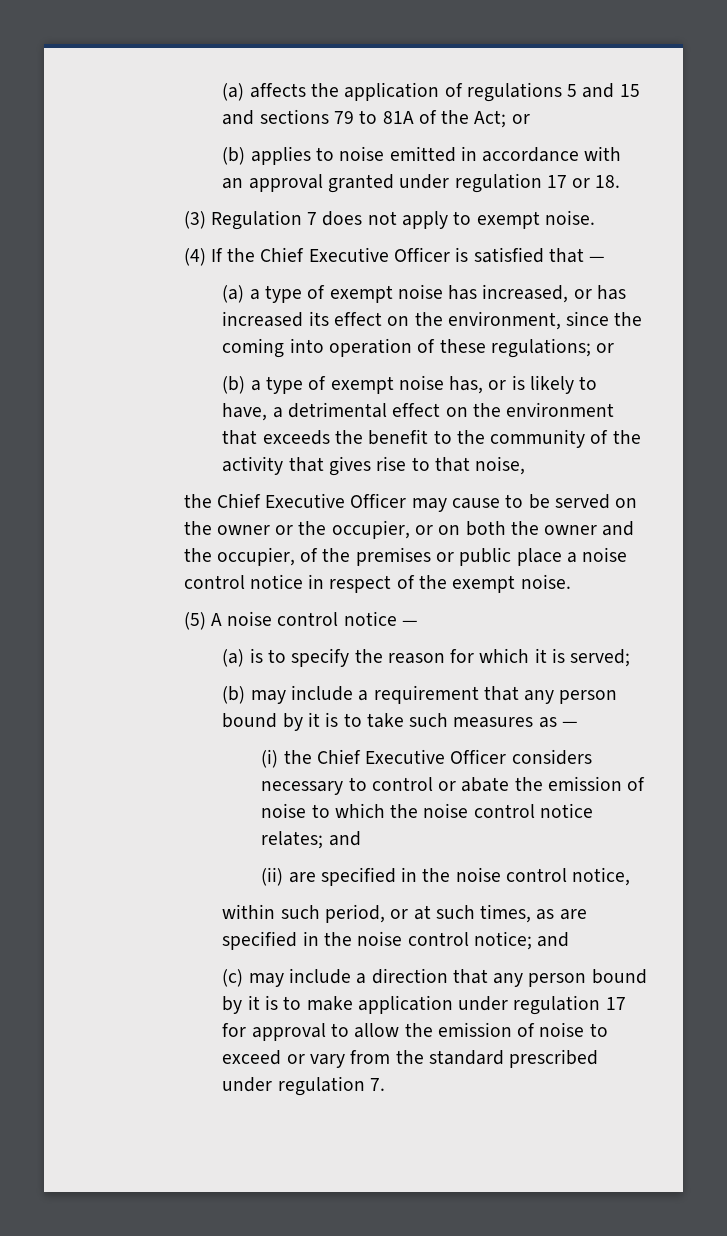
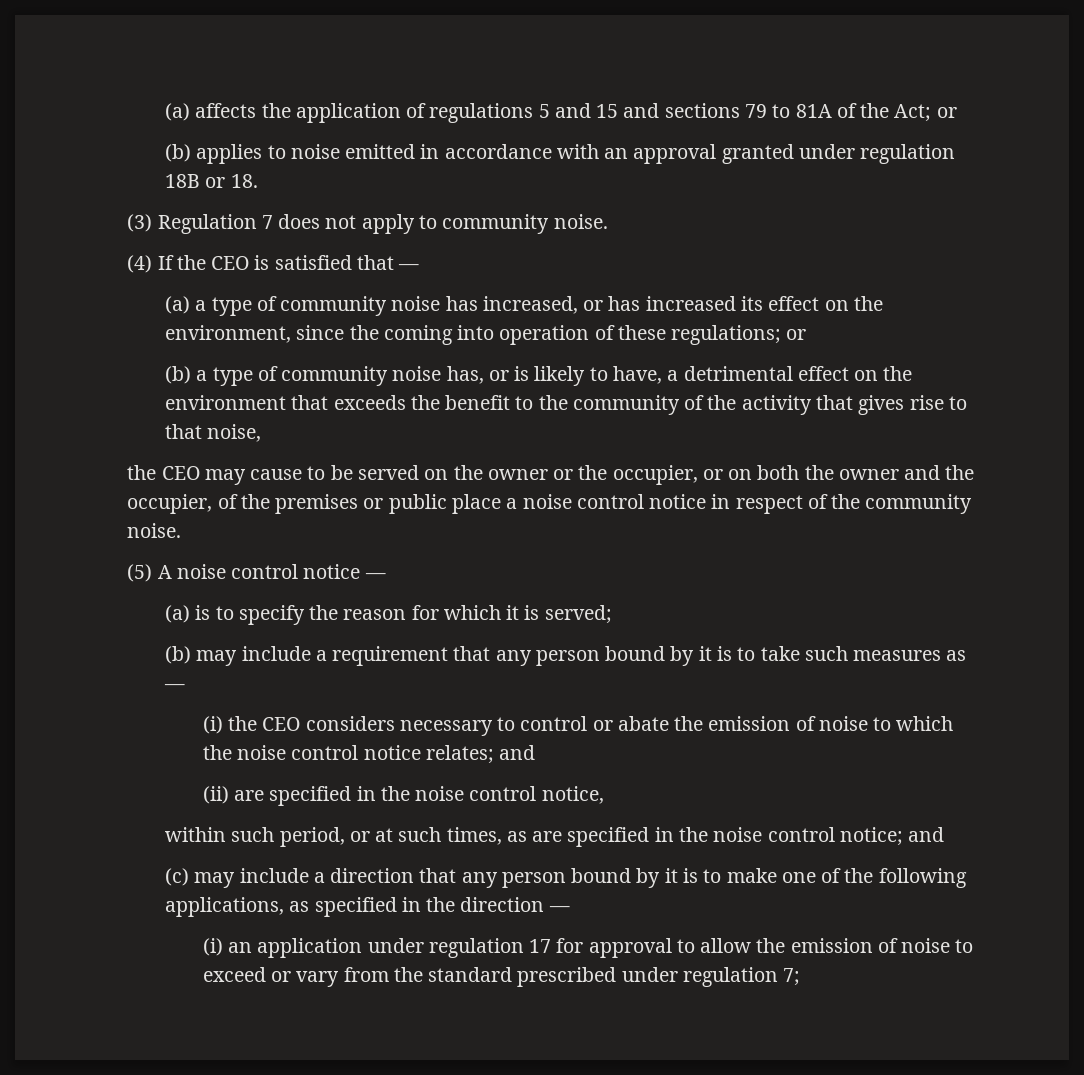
- (b) applies to noise emitted in accordance with an approval granted under regulation 17 or 18.
+ (b) applies to noise emitted in accordance with an approval granted under regulation 18B or 18.
- (3) Regulation 7 does not apply to exempt noise.
+ (3) Regulation 7 does not apply to community noise.
- (4) If the Chief Executive Officer is satisfied that —
+ (4) If the CEO is satisfied that —
- (a) a type of exempt noise has increased, or has increased its effect on the environment, since the coming into operation of these regulations; or
+ (a) a type of community noise has increased, or has increased its effect on the environment, since the coming into operation of these regulations; or
- (b) a type of exempt noise has, or is likely to have, a detrimental effect on the environment that exceeds the benefit to the community of the activity that gives rise to that noise,
+ (b) a type of community noise has, or is likely to have, a detrimental effect on the environment that exceeds the benefit to the community of the activity that gives rise to that noise,
- the Chief Executive Officer may cause to be served on the owner or the occupier, or on both the owner and the occupier, of the premises or public place a noise control notice in respect of the exempt noise.
+ the CEO may cause to be served on the owner or the occupier, or on both the owner and the occupier, of the premises or public place a noise control notice in respect of the community noise.
- (i) the Chief Executive Officer considers necessary to control or abate the emission of noise to which the noise control notice relates; and
+ (i) the CEO considers necessary to control or abate the emission of noise to which the noise control notice relates; and
- (c) may include a direction that any person bound by it is to make application under regulation 17 for approval to allow the emission of noise to exceed or vary from the standard prescribed under regulation 7.
+ (c) may include a direction that any person bound by it is to make one of the following applications, as specified in the direction —
+ (i) an application under regulation 17 for approval to allow the emission of noise to exceed or vary from the standard prescribed under regulation 7;

